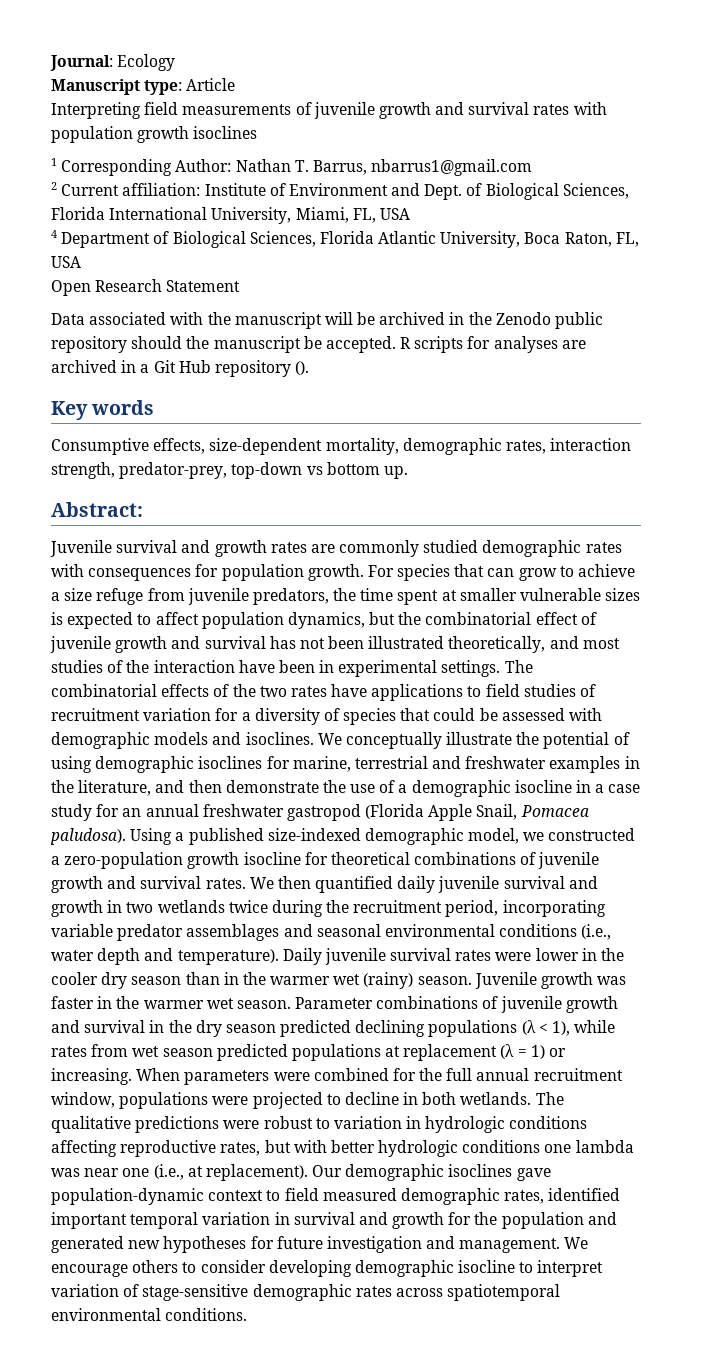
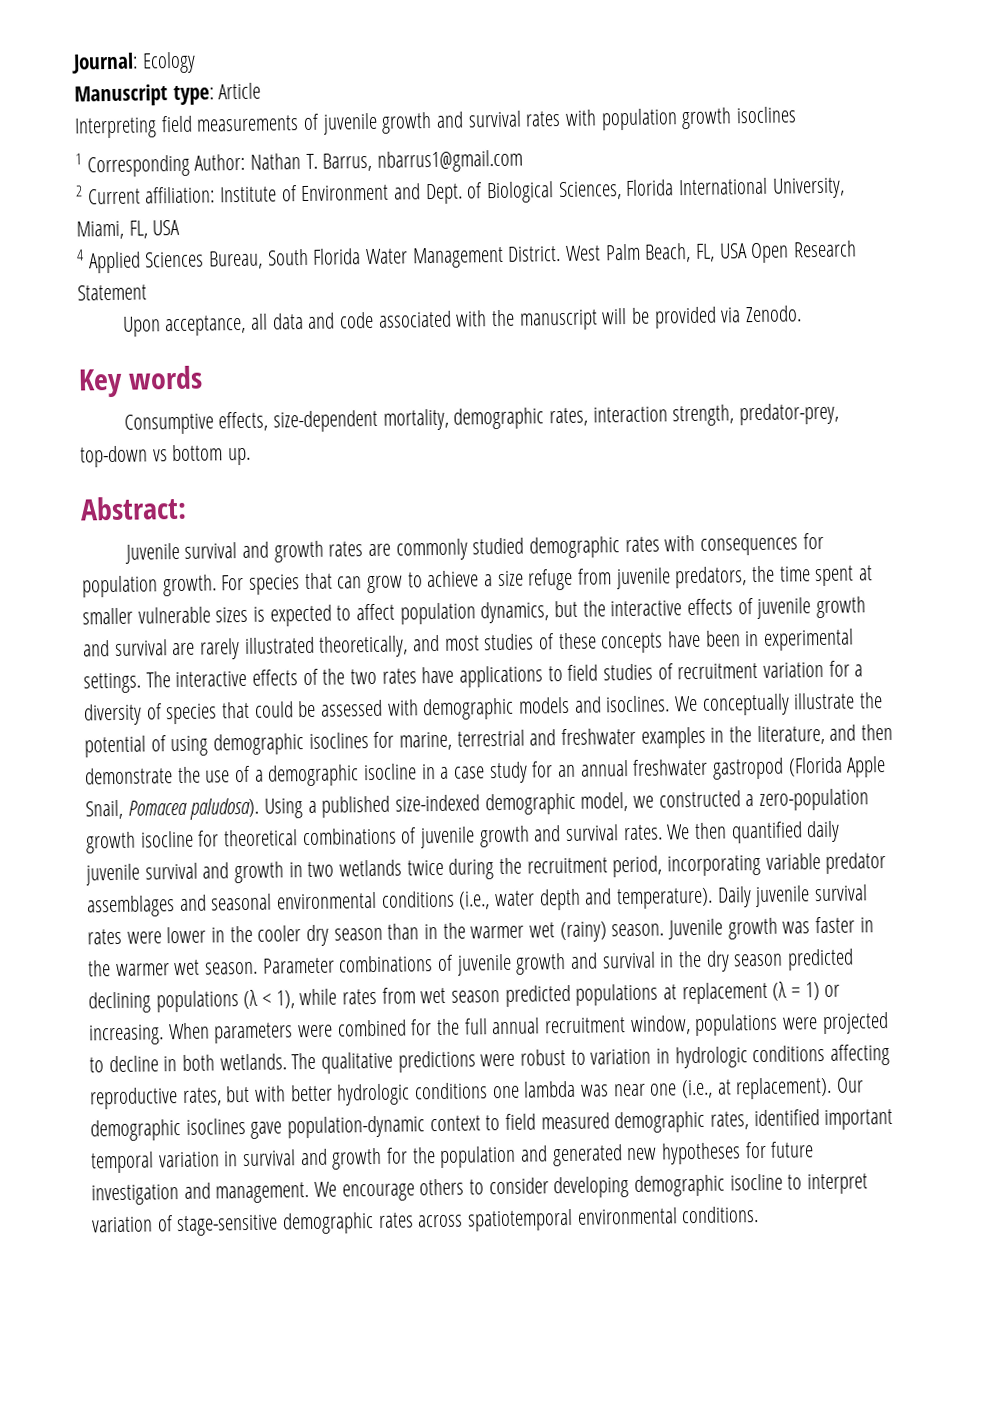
- 4 Department of Biological Sciences, Florida Atlantic University, Boca Raton, FL, USA
- Open Research Statement
+ 4 Applied Sciences Bureau, South Florida Water Management District. West Palm Beach, FL, USA Open Research Statement
- Data associated with the manuscript will be archived in the Zenodo public repository should the manuscript be accepted. R scripts for analyses are archived in a Git Hub repository ().
+ Upon acceptance, all data and code associated with the manuscript will be provided via Zenodo.
- For species that can grow to achieve a size refuge from juvenile predators, the time spent at smaller vulnerable sizes is expected to affect population dynamics, but the combinatorial effect of juvenile growth and survival has not been illustrated theoretically, and most studies of the interaction have been in experimental settings.
+ For species that can grow to achieve a size refuge from juvenile predators, the time spent at smaller vulnerable sizes is expected to affect population dynamics, but the interactive effects of juvenile growth and survival are rarely illustrated theoretically, and most studies of these concepts have been in experimental settings.
- The combinatorial effects of the two rates have applications to field studies of recruitment variation for a diversity of species that could be assessed with demographic models and isoclines.
+ The interactive effects of the two rates have applications to field studies of recruitment variation for a diversity of species that could be assessed with demographic models and isoclines.

